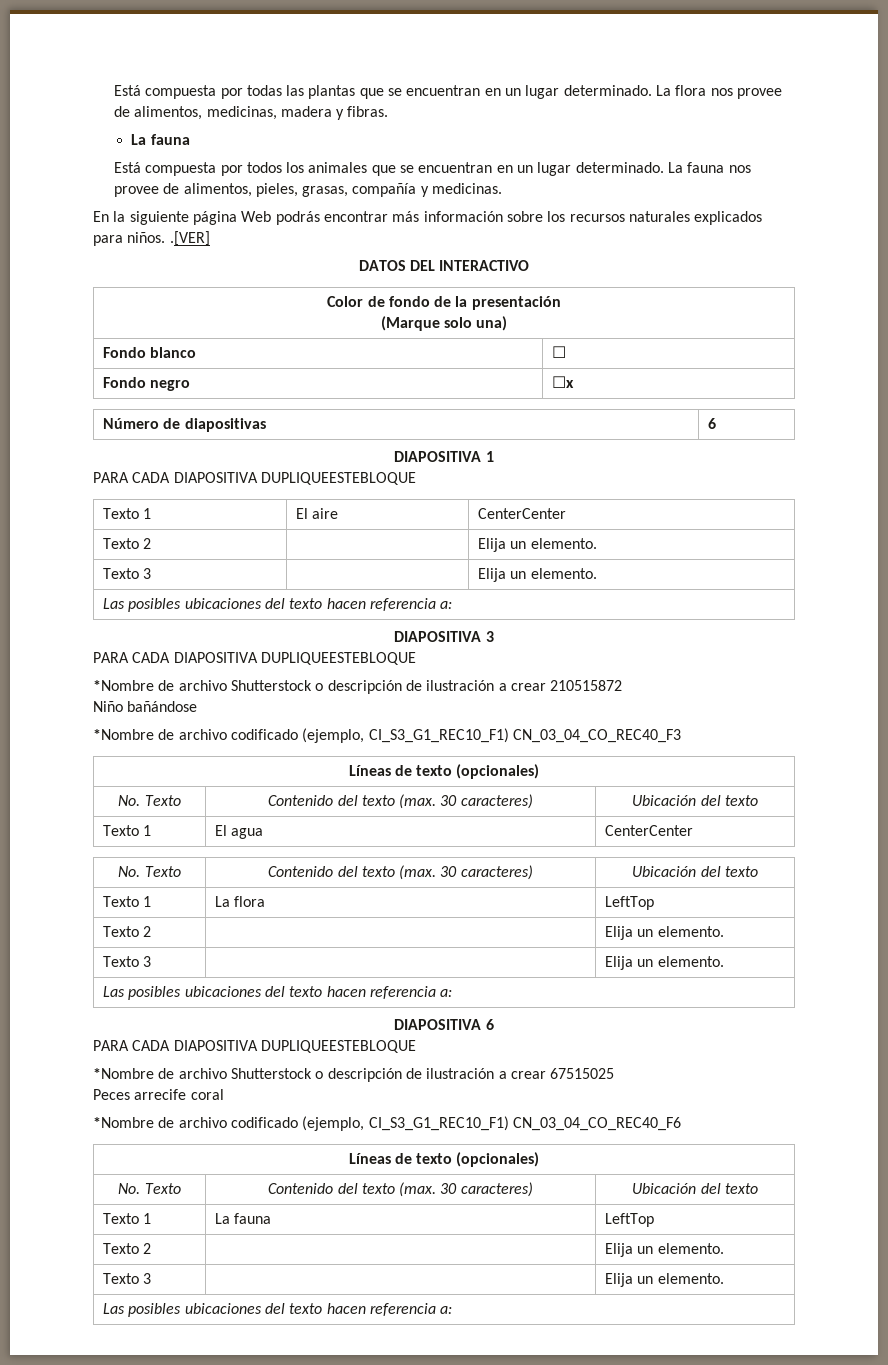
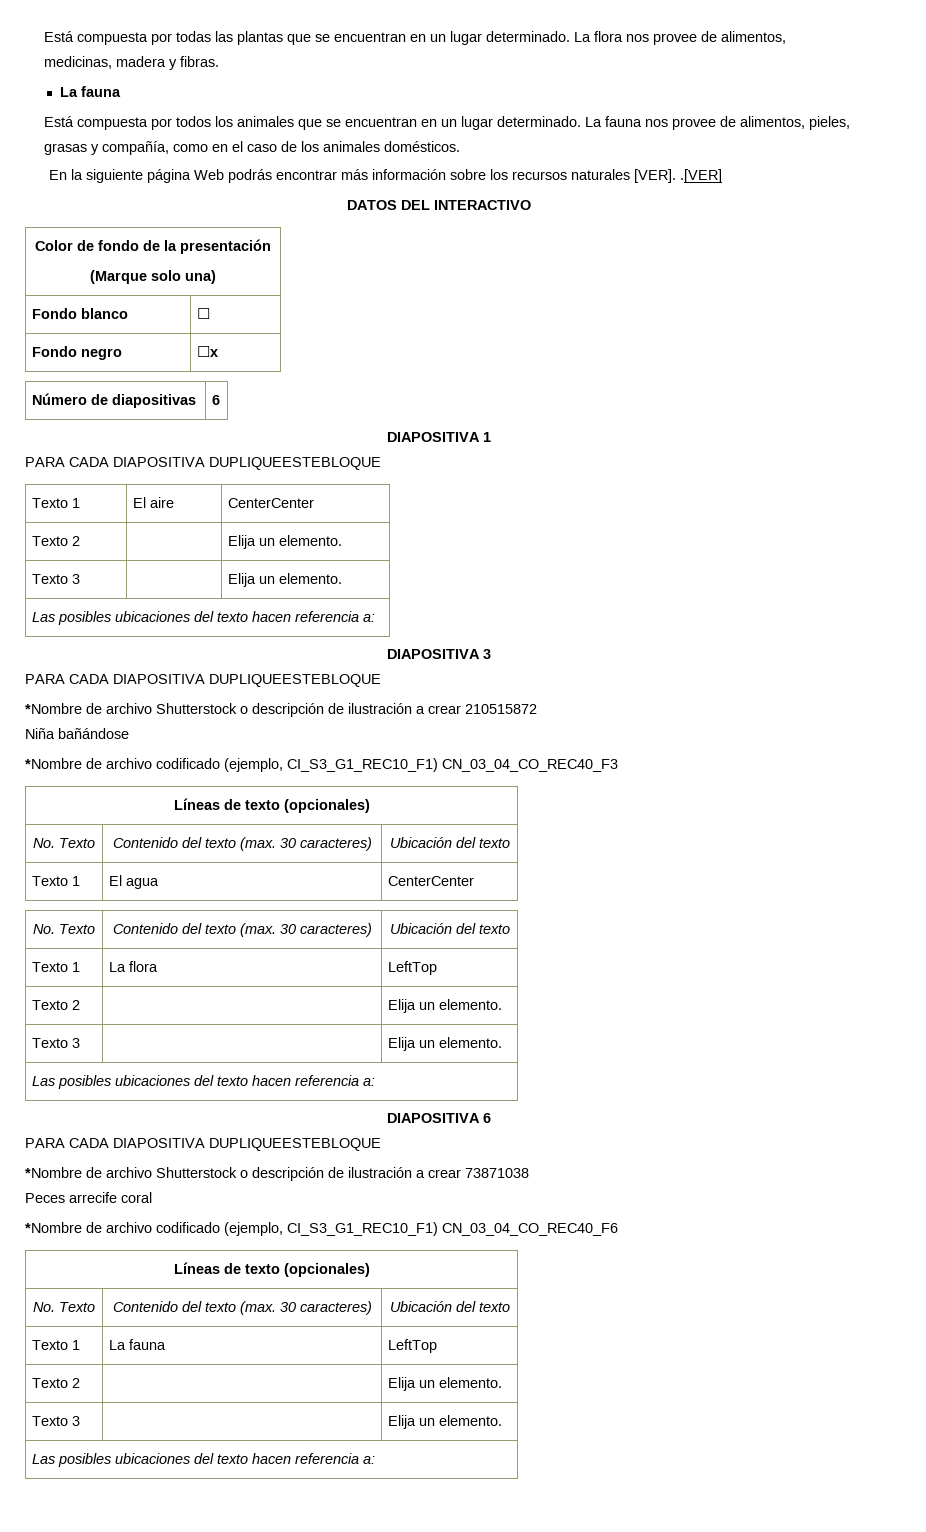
- La fauna nos provee de alimentos, pieles, grasas, compañía y medicinas.
+ La fauna nos provee de alimentos, pieles, grasas y compañía, como en el caso de los animales domésticos.
- En la siguiente página Web podrás encontrar más información sobre los recursos naturales explicados para niños. .[VER]
+ En la siguiente página Web podrás encontrar más información sobre los recursos naturales [VER]. .[VER]
- Niño bañándose
+ Niña bañándose
- *Nombre de archivo Shutterstock o descripción de ilustración a crear 67515025
+ *Nombre de archivo Shutterstock o descripción de ilustración a crear 73871038

